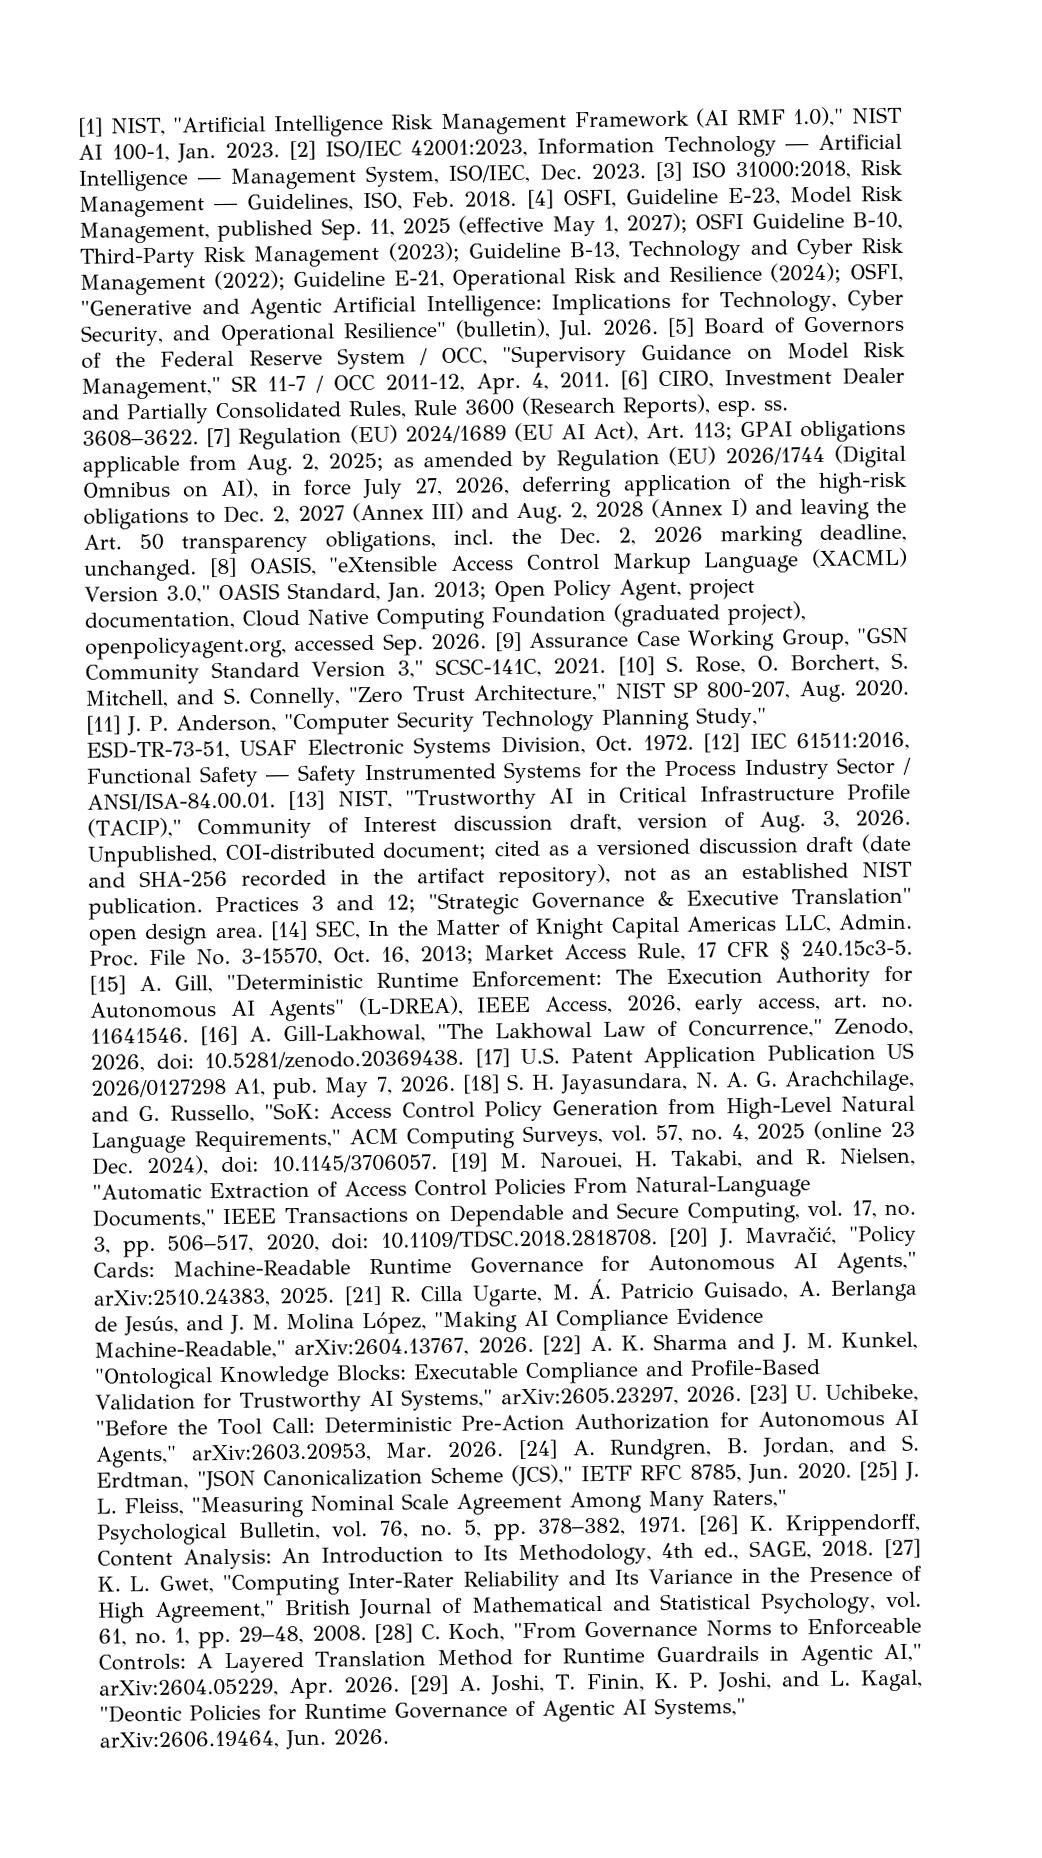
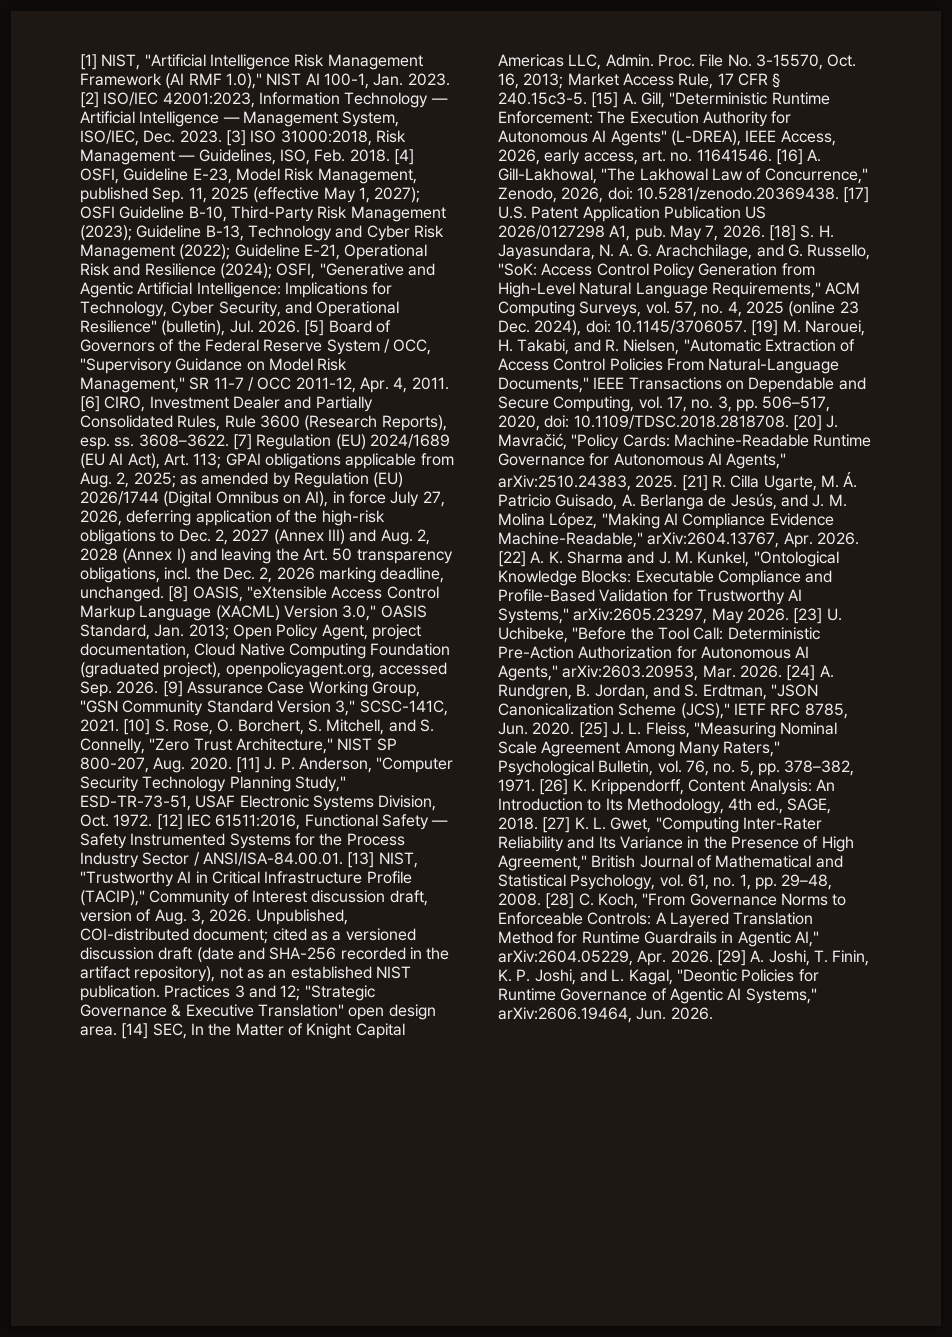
- [21] R. Cilla Ugarte, M. Á. Patricio Guisado, A. Berlanga de Jesús, and J. M. Molina López, "Making AI Compliance Evidence Machine-Readable," arXiv:2604.13767, 2026.
+ [21] R. Cilla Ugarte, M. Á. Patricio Guisado, A. Berlanga de Jesús, and J. M. Molina López, "Making AI Compliance Evidence Machine-Readable," arXiv:2604.13767, Apr. 2026.
- [22] A. K. Sharma and J. M. Kunkel, "Ontological Knowledge Blocks: Executable Compliance and Profile-Based Validation for Trustworthy AI Systems," arXiv:2605.23297, 2026.
+ [22] A. K. Sharma and J. M. Kunkel, "Ontological Knowledge Blocks: Executable Compliance and Profile-Based Validation for Trustworthy AI Systems," arXiv:2605.23297, May 2026.

